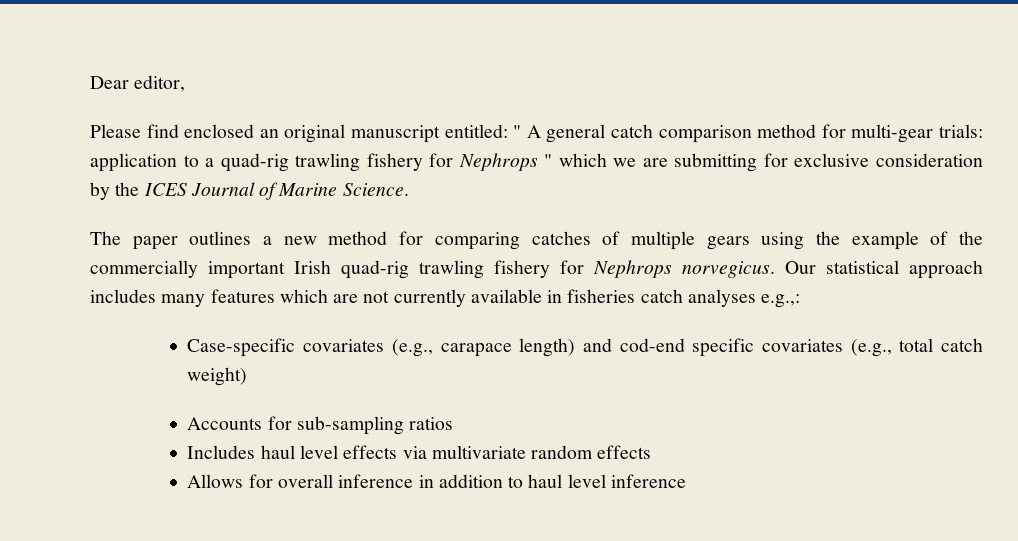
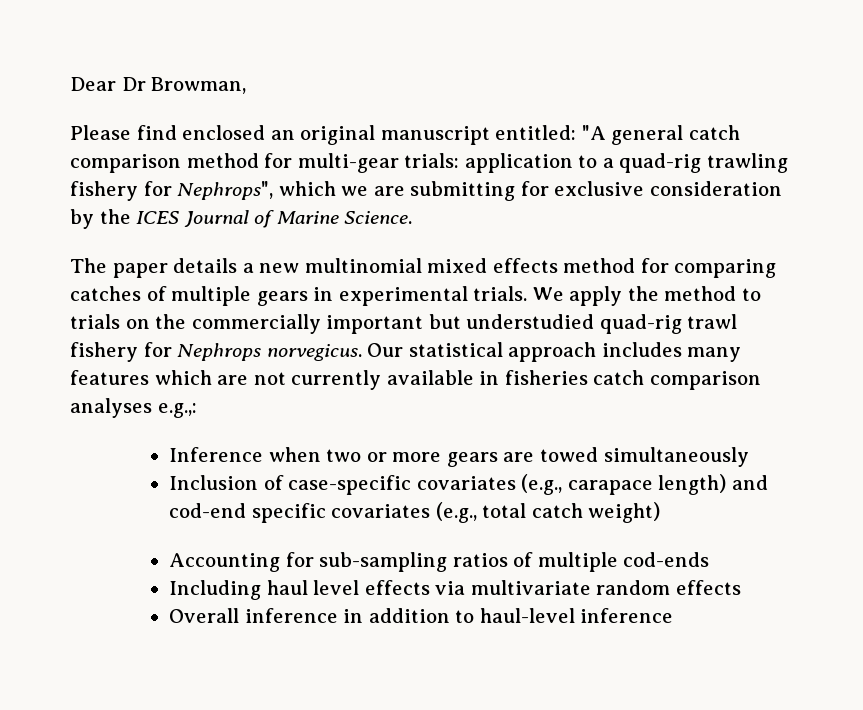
- Dear editor,
+ Dear Dr Browman,
- Please find enclosed an original manuscript entitled: " A general catch comparison method for multi-gear trials: application to a quad-rig trawling fishery for Nephrops " which we are submitting for exclusive consideration by the ICES Journal of Marine Science.
+ Please find enclosed an original manuscript entitled: "A general catch comparison method for multi-gear trials: application to a quad-rig trawling fishery for Nephrops", which we are submitting for exclusive consideration by the ICES Journal of Marine Science.
- The paper outlines a new method for comparing catches of multiple gears using the example of the commercially important Irish quad-rig trawling fishery for Nephrops norvegicus.
+ The paper details a new multinomial mixed effects method for comparing catches of multiple gears in experimental trials. We apply the method to trials on the commercially important but understudied quad-rig trawl fishery for Nephrops norvegicus.
- Our statistical approach includes many features which are not currently available in fisheries catch analyses e.g.,:
+ Our statistical approach includes many features which are not currently available in fisheries catch comparison analyses e.g.,:
- Case-specific covariates (e.g., carapace length) and cod-end specific covariates (e.g., total catch weight)
+ Inference when two or more gears are towed simultaneously
+ Inclusion of case-specific covariates (e.g., carapace length) and cod-end specific covariates (e.g., total catch weight)
- Accounts for sub-sampling ratios
- Includes haul level effects via multivariate random effects
+ Accounting for sub-sampling ratios of multiple cod-ends
+ Including haul level effects via multivariate random effects
- Allows for overall inference in addition to haul level inference
+ Overall inference in addition to haul-level inference

